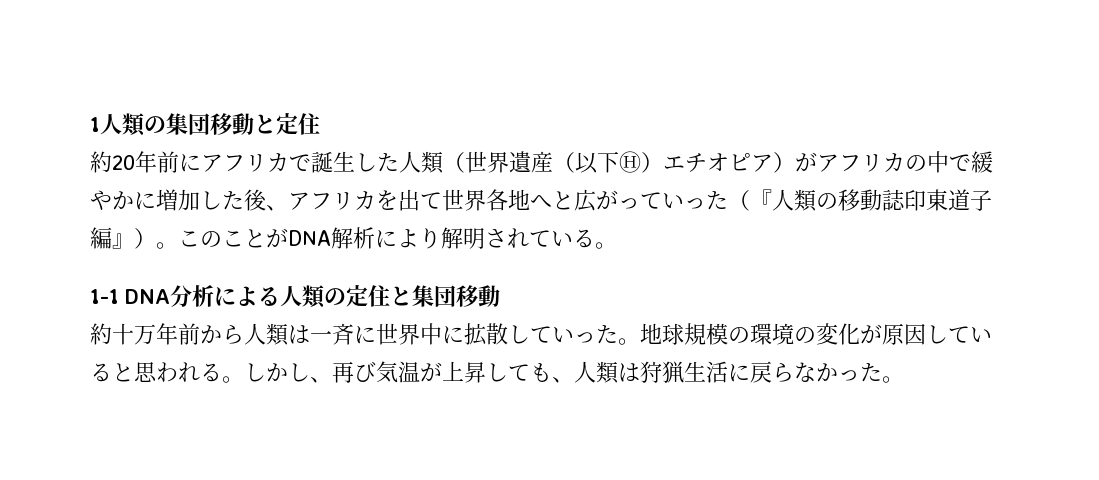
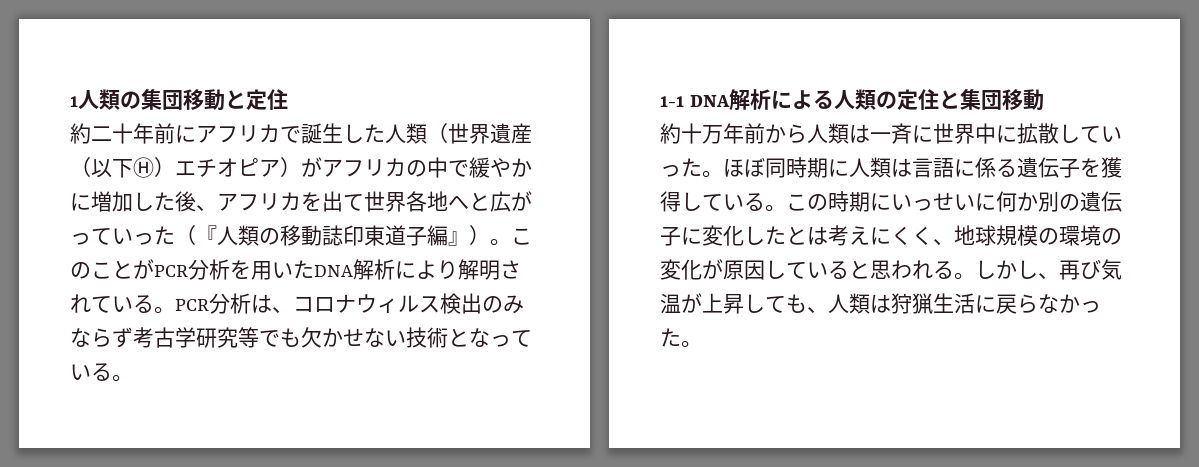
- 約20年前にアフリカで誕生した人類（世界遺産（以下Ⓗ）エチオピア）がアフリカの中で緩やかに増加した後、アフリカを出て世界各地へと広がっていった（『人類の移動誌印東道子編』）。
+ 約二十年前にアフリカで誕生した人類（世界遺産（以下Ⓗ）エチオピア）がアフリカの中で緩やかに増加した後、アフリカを出て世界各地へと広がっていった（『人類の移動誌印東道子編』）。
- このことがDNA解析により解明されている。
+ このことがPCR分析を用いたDNA解析により解明されている。PCR分析は、コロナウィルス検出のみならず考古学研究等でも欠かせない技術となっている。
- 1-1 DNA分析による人類の定住と集団移動
+ 1-1 DNA解析による人類の定住と集団移動
- 地球規模の環境の変化が原因していると思われる。
+ ほぼ同時期に人類は言語に係る遺伝子を獲得している。この時期にいっせいに何か別の遺伝子に変化したとは考えにくく、地球規模の環境の変化が原因していると思われる。

